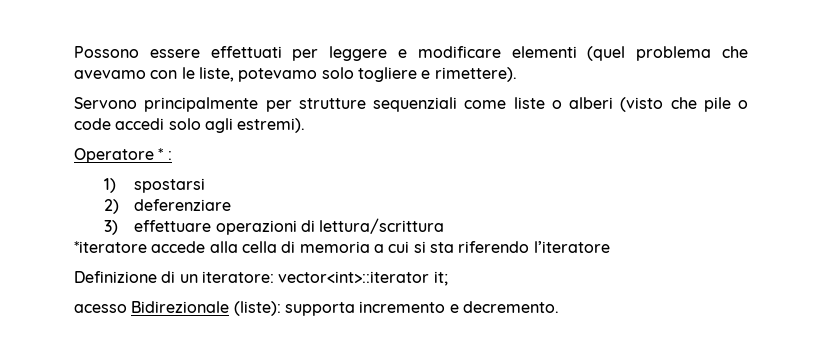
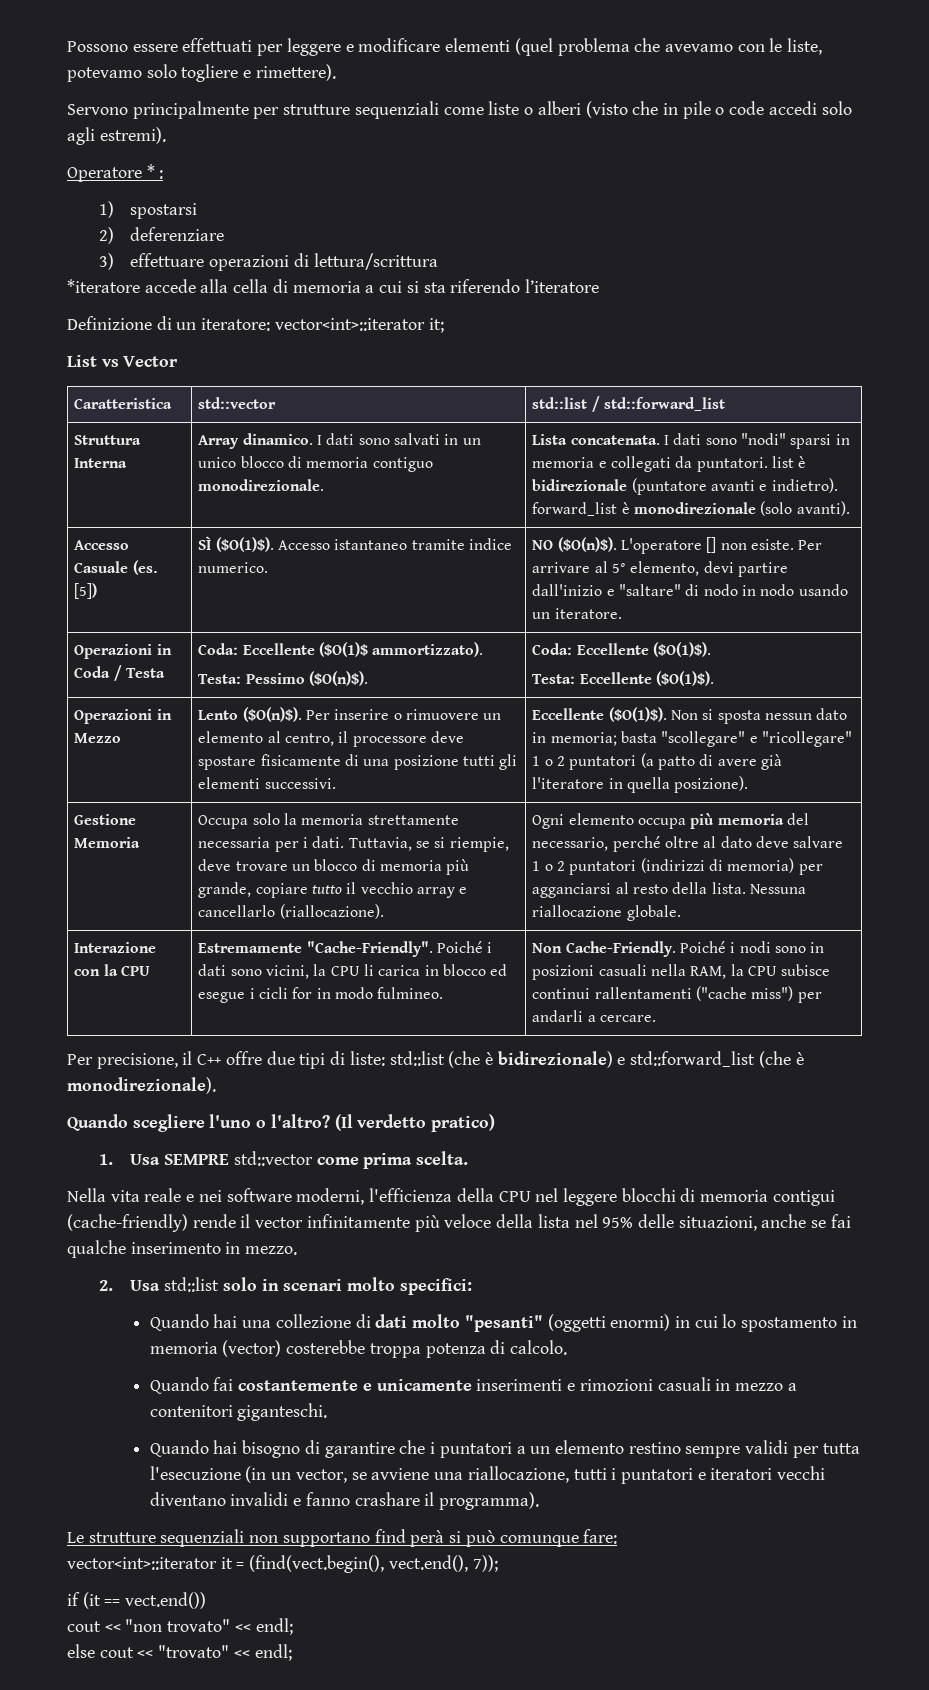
- Servono principalmente per strutture sequenziali come liste o alberi (visto che pile o code accedi solo agli estremi).
+ Servono principalmente per strutture sequenziali come liste o alberi (visto che in pile o code accedi solo agli estremi).
- acesso Bidirezionale (liste): supporta incremento e decremento.
+ List vs Vector
+ Caratteristica | std::vector | std::list / std::forward_list
+ Struttura Interna | Array dinamico. I dati sono salvati in un unico blocco di memoria contiguo monodirezionale. | Lista concatenata. I dati sono "nodi" sparsi in memoria e collegati da puntatori. list è bidirezionale (puntatore avanti e indietro). forward_list è monodirezionale (solo avanti).
+ Accesso Casuale (es. [5]) | SÌ ($O(1)$). Accesso istantaneo tramite indice numerico. | NO ($O(n)$). L'operatore [] non esiste. Per arrivare al 5° elemento, devi partire dall'inizio e "saltare" di nodo in nodo usando un iteratore.
+ Operazioni in Coda / Testa | Coda: Eccellente ($O(1)$ ammortizzato).
+ Testa: Pessimo ($O(n)$). | Coda: Eccellente ($O(1)$).
+ Testa: Eccellente ($O(1)$).
+ Operazioni in Mezzo | Lento ($O(n)$). Per inserire o rimuovere un elemento al centro, il processore deve spostare fisicamente di una posizione tutti gli elementi successivi. | Eccellente ($O(1)$). Non si sposta nessun dato in memoria; basta "scollegare" e "ricollegare" 1 o 2 puntatori (a patto di avere già l'iteratore in quella posizione).
+ Gestione Memoria | Occupa solo la memoria strettamente necessaria per i dati. Tuttavia, se si riempie, deve trovare un blocco di memoria più grande, copiare tutto il vecchio array e cancellarlo (riallocazione). | Ogni elemento occupa più memoria del necessario, perché oltre al dato deve salvare 1 o 2 puntatori (indirizzi di memoria) per agganciarsi al resto della lista. Nessuna riallocazione globale.
+ Interazione con la CPU | Estremamente "Cache-Friendly". Poiché i dati sono vicini, la CPU li carica in blocco ed esegue i cicli for in modo fulmineo. | Non Cache-Friendly. Poiché i nodi sono in posizioni casuali nella RAM, la CPU subisce continui rallentamenti ("cache miss") per andarli a cercare.
+ Per precisione, il C++ offre due tipi di liste: std::list (che è bidirezionale) e std::forward_list (che è monodirezionale).
+ Quando scegliere l'uno o l'altro? (Il verdetto pratico)
+ 1. Usa SEMPRE std::vector come prima scelta.
+ Nella vita reale e nei software moderni, l'efficienza della CPU nel leggere blocchi di memoria contigui (cache-friendly) rende il vector infinitamente più veloce della lista nel 95% delle situazioni, anche se fai qualche inserimento in mezzo.
+ 2. Usa std::list solo in scenari molto specifici:
+ Quando hai una collezione di dati molto "pesanti" (oggetti enormi) in cui lo spostamento in memoria (vector) costerebbe troppa potenza di calcolo.
+ Quando fai costantemente e unicamente inserimenti e rimozioni casuali in mezzo a contenitori giganteschi.
+ Quando hai bisogno di garantire che i puntatori a un elemento restino sempre validi per tutta l'esecuzione (in un vector, se avviene una riallocazione, tutti i puntatori e iteratori vecchi diventano invalidi e fanno crashare il programma).
+ Le strutture sequenziali non supportano find perà si può comunque fare:
+ vector<int>::iterator it = (find(vect.begin(), vect.end(), 7));
+ if (it == vect.end())
+ cout << "non trovato" << endl;
+ else cout << "trovato" << endl;

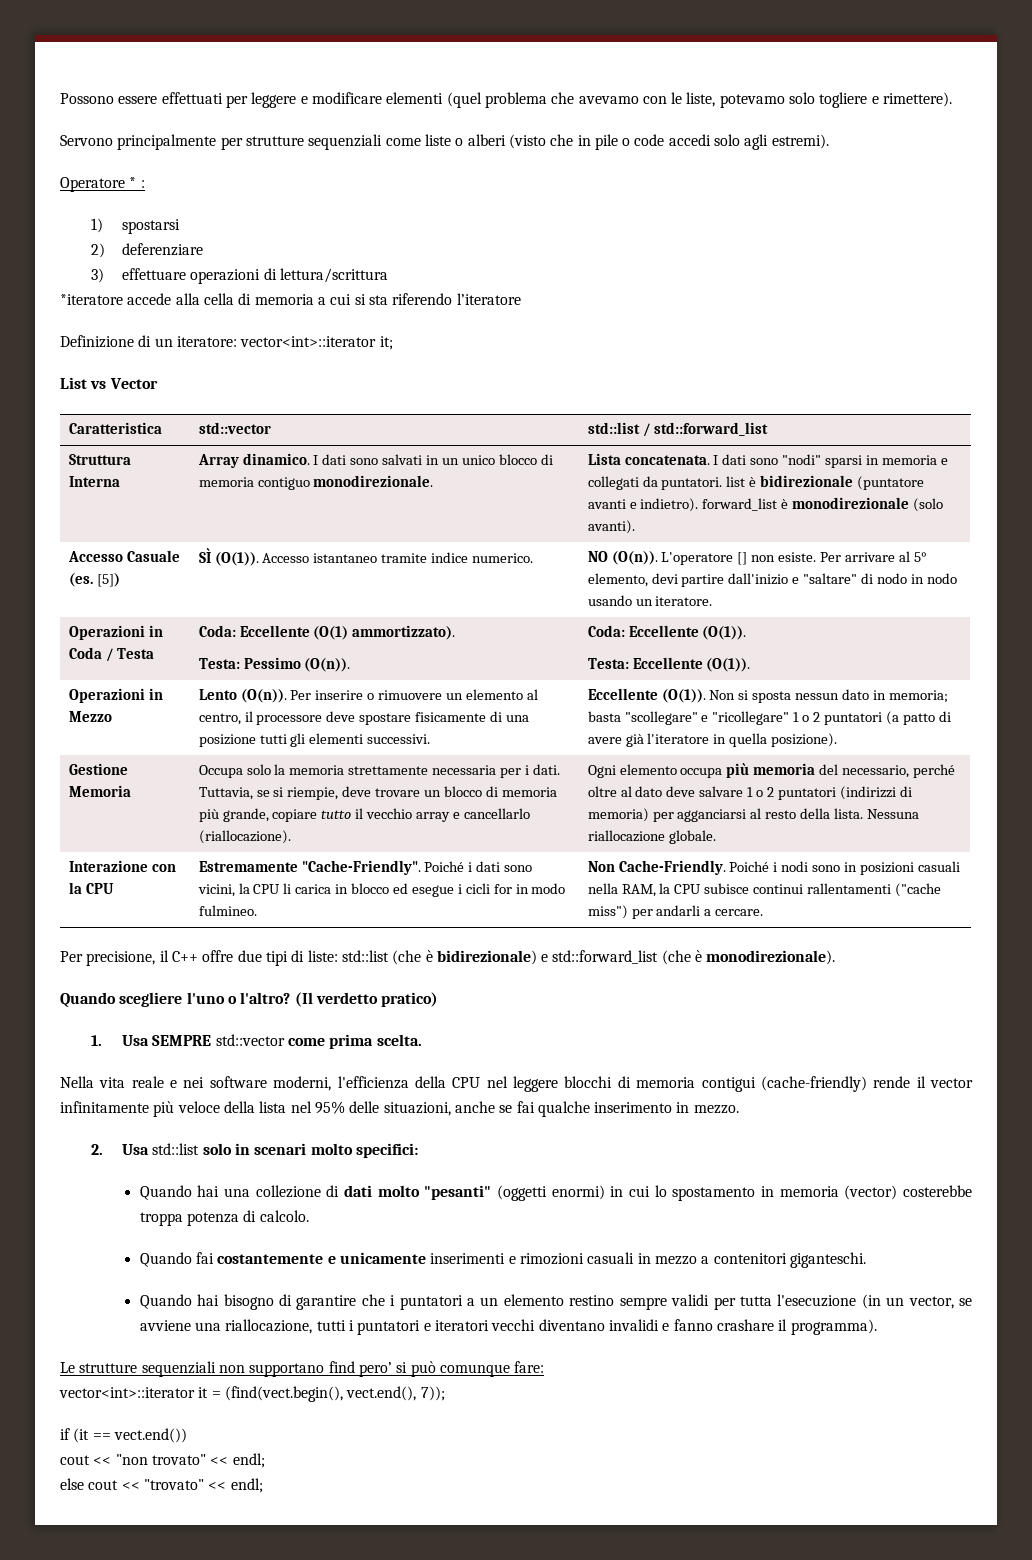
- Accesso Casuale (es. [5]) | SÌ ($O(1)$). Accesso istantaneo tramite indice numerico. | NO ($O(n)$). L'operatore [] non esiste. Per arrivare al 5° elemento, devi partire dall'inizio e "saltare" di nodo in nodo usando un iteratore.
+ Accesso Casuale (es. [5]) | SÌ (O(1)). Accesso istantaneo tramite indice numerico. | NO (O(n)). L'operatore [] non esiste. Per arrivare al 5° elemento, devi partire dall'inizio e "saltare" di nodo in nodo usando un iteratore.
- Operazioni in Coda / Testa | Coda: Eccellente ($O(1)$ ammortizzato).
- Testa: Pessimo ($O(n)$). | Coda: Eccellente ($O(1)$).
- Testa: Eccellente ($O(1)$).
+ Operazioni in Coda / Testa | Coda: Eccellente (O(1) ammortizzato).
+ Testa: Pessimo (O(n)). | Coda: Eccellente (O(1)).
+ Testa: Eccellente (O(1)).
- Lento ($O(n)$).
+ Lento (O(n)).
- Per inserire o rimuovere un elemento al centro, il processore deve spostare fisicamente di una posizione tutti gli elementi successivi. | Eccellente ($O(1)$).
+ Per inserire o rimuovere un elemento al centro, il processore deve spostare fisicamente di una posizione tutti gli elementi successivi. | Eccellente (O(1)).
- Le strutture sequenziali non supportano find perà si può comunque fare:
+ Le strutture sequenziali non supportano find pero’ si può comunque fare:

